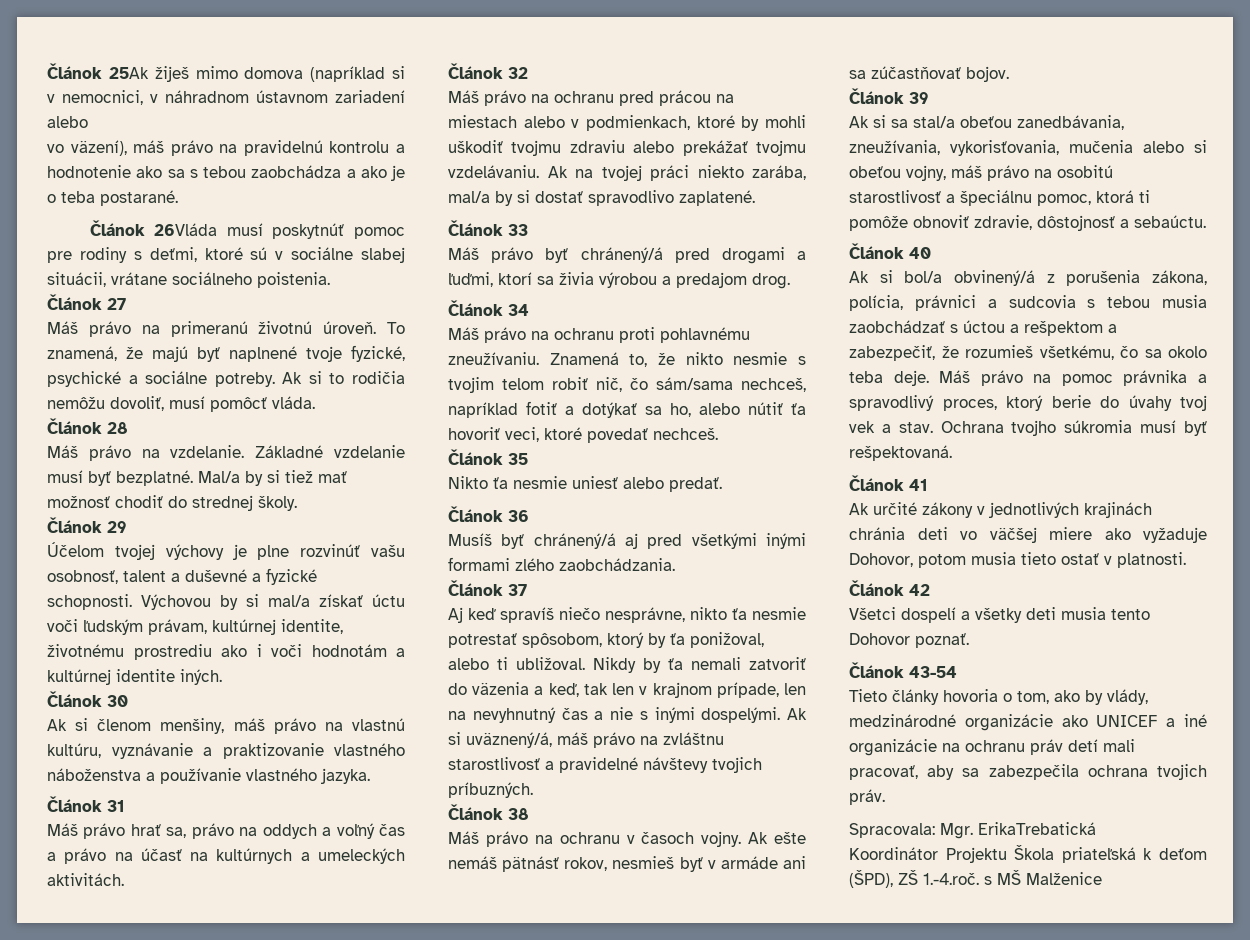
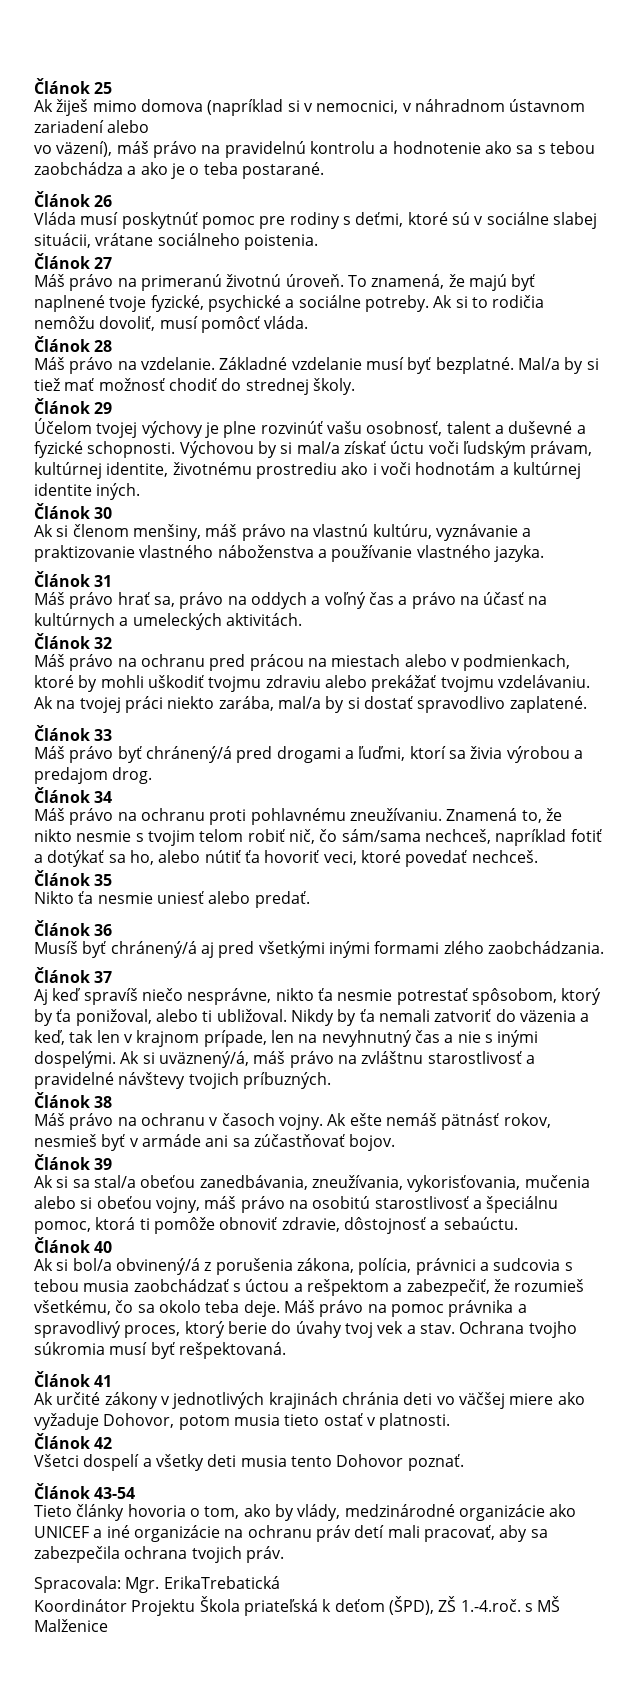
- Článok 25Ak žiješ mimo domova (napríklad si v nemocnici, v náhradnom ústavnom zariadení alebo
+ Článok 25
+ Ak žiješ mimo domova (napríklad si v nemocnici, v náhradnom ústavnom zariadení alebo
- Článok 26Vláda musí poskytnúť pomoc pre rodiny s deťmi, ktoré sú v sociálne slabej situácii, vrátane sociálneho poistenia.
+ Článok 26
+ Vláda musí poskytnúť pomoc pre rodiny s deťmi, ktoré sú v sociálne slabej situácii, vrátane sociálneho poistenia.

